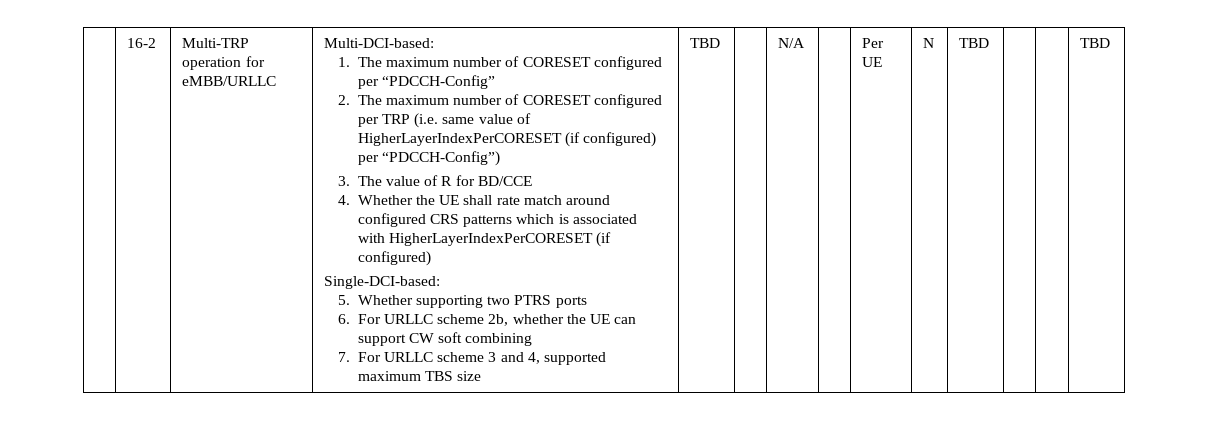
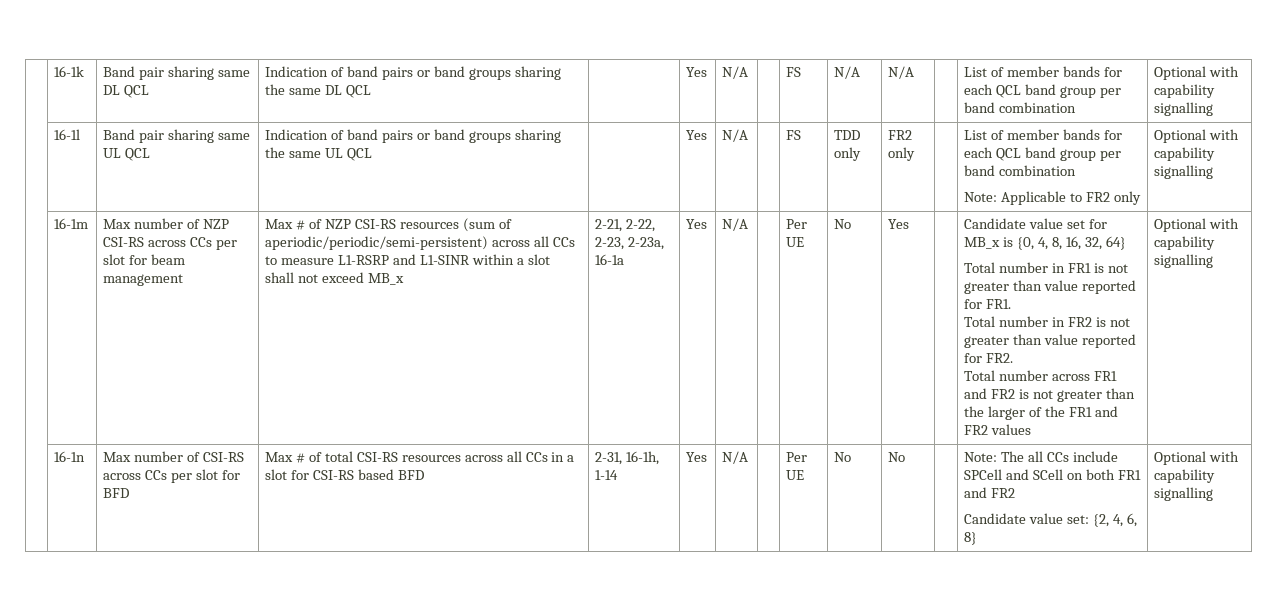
- 16-2 | Multi-TRP operation for eMBB/URLLC | Multi-DCI-based:
- 1. The maximum number of CORESET configured per “PDCCH-Config”
- 2. The maximum number of CORESET configured per TRP (i.e. same value of HigherLayerIndexPerCORESET (if configured) per “PDCCH-Config”)
- 3. The value of R for BD/CCE
- 4. Whether the UE shall rate match around configured CRS patterns which is associated with HigherLayerIndexPerCORESET (if configured)
- Single-DCI-based:
- 5. Whether supporting two PTRS ports
- 6. For URLLC scheme 2b, whether the UE can support CW soft combining
- 7. For URLLC scheme 3 and 4, supported maximum TBS size | TBD | | N/A | | Per UE | N | TBD | | | TBD
+ 16-1k | Band pair sharing same DL QCL | Indication of band pairs or band groups sharing the same DL QCL | | Yes | N/A | | FS | N/A | N/A | | List of member bands for each QCL band group per band combination | Optional with capability signalling
+ | 16-1l | Band pair sharing same UL QCL | Indication of band pairs or band groups sharing the same UL QCL | | Yes | N/A | | FS | TDD only | FR2 only | | List of member bands for each QCL band group per band combination
+ Note: Applicable to FR2 only | Optional with capability signalling
+ | 16-1m | Max number of NZP CSI-RS across CCs per slot for beam management | Max # of NZP CSI-RS resources (sum of aperiodic/periodic/semi-persistent) across all CCs to measure L1-RSRP and L1-SINR within a slot shall not exceed MB_x | 2-21, 2-22, 2-23, 2-23a, 16-1a | Yes | N/A | | Per UE | No | Yes | | Candidate value set for MB_x is {0, 4, 8, 16, 32, 64}
+ Total number in FR1 is not greater than value reported for FR1.
+ Total number in FR2 is not greater than value reported for FR2.
+ Total number across FR1 and FR2 is not greater than the larger of the FR1 and FR2 values | Optional with capability signalling
+ | 16-1n | Max number of CSI-RS across CCs per slot for BFD | Max # of total CSI-RS resources across all CCs in a slot for CSI-RS based BFD | 2-31, 16-1h, 1-14 | Yes | N/A | | Per UE | No | No | | Note: The all CCs include SPCell and SCell on both FR1 and FR2
+ Candidate value set: {2, 4, 6, 8} | Optional with capability signalling

